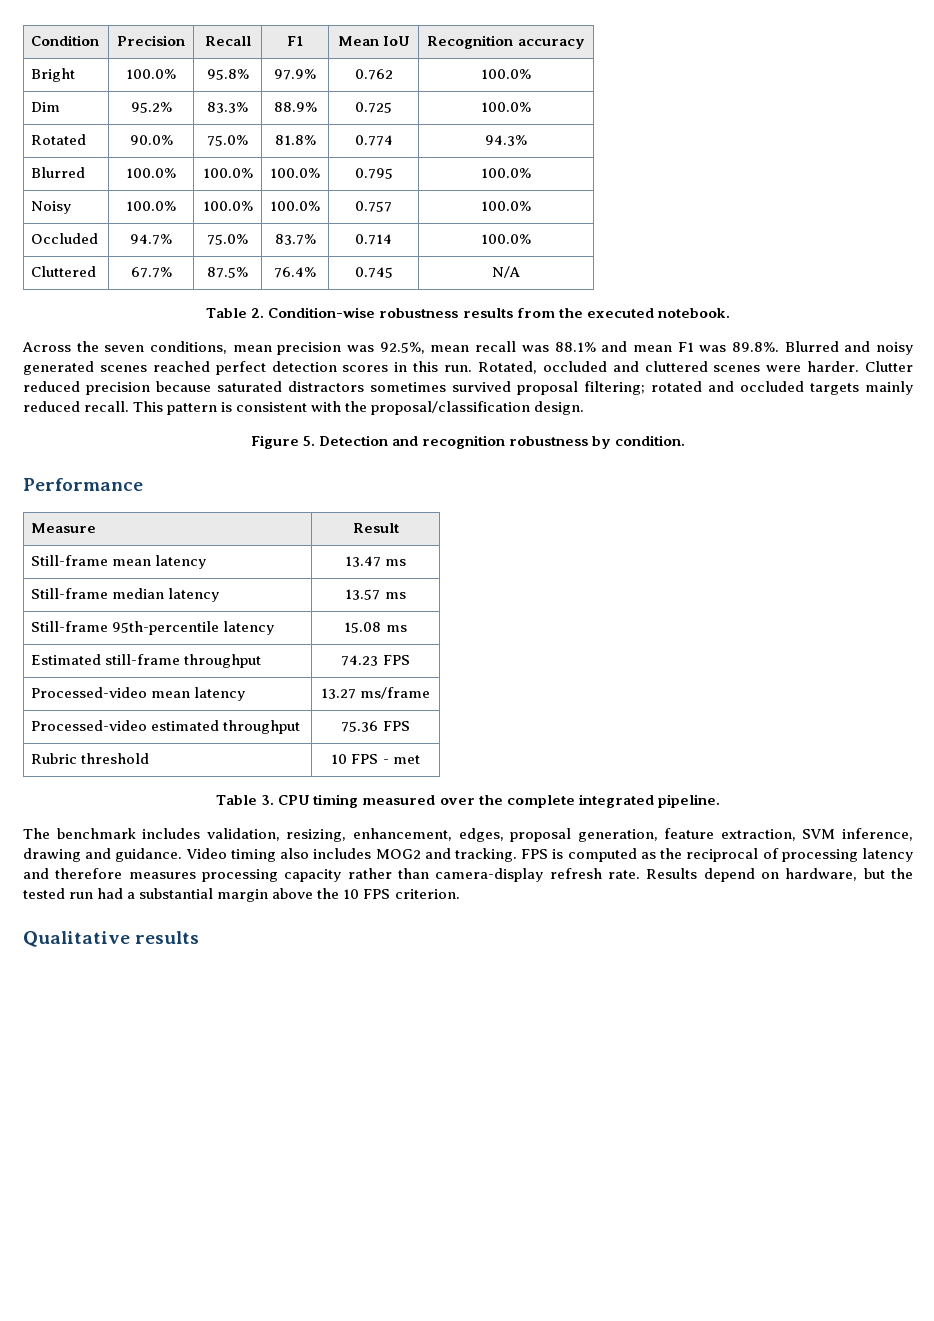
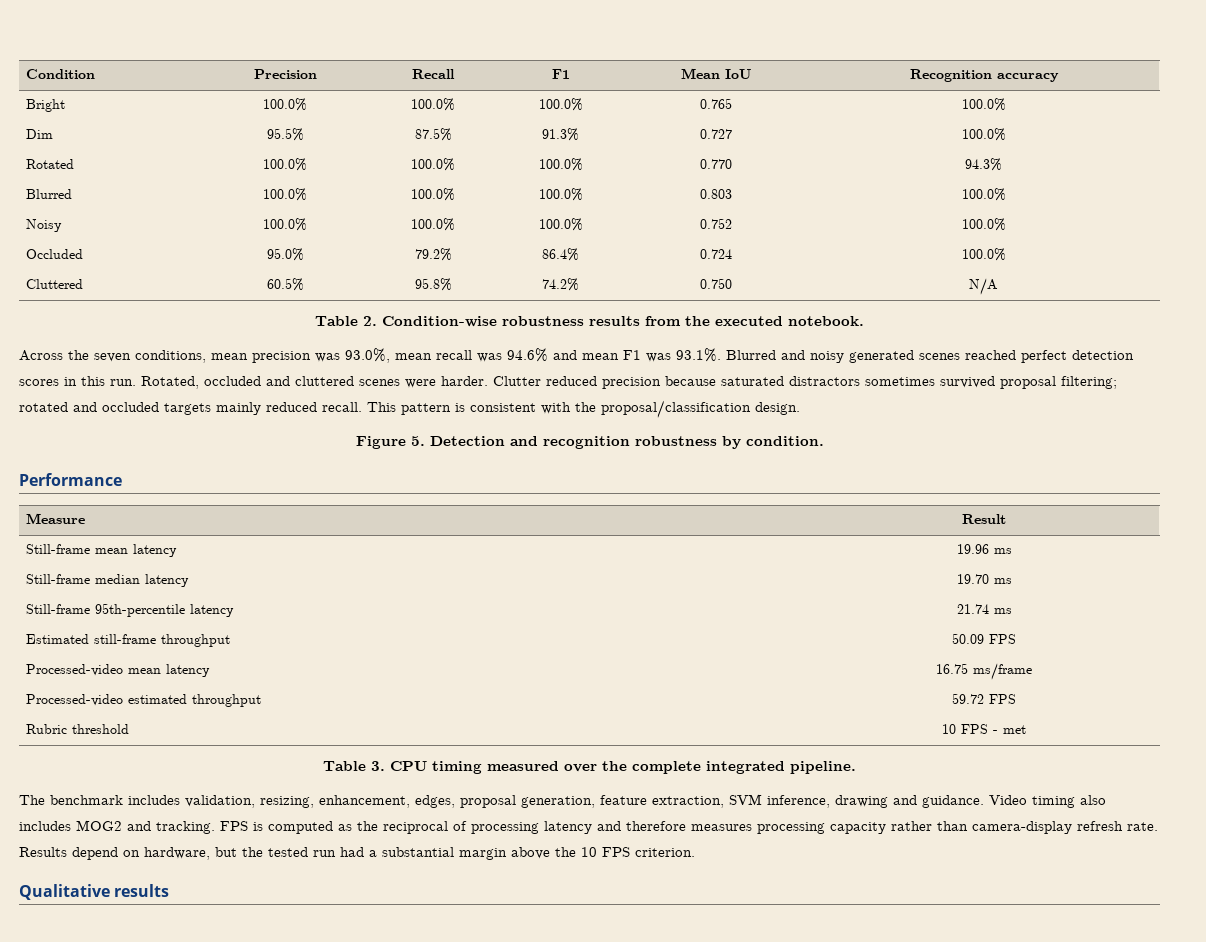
- Bright | 100.0% | 95.8% | 97.9% | 0.762 | 100.0%
+ Bright | 100.0% | 100.0% | 100.0% | 0.765 | 100.0%
- Dim | 95.2% | 83.3% | 88.9% | 0.725 | 100.0%
- Rotated | 90.0% | 75.0% | 81.8% | 0.774 | 94.3%
+ Dim | 95.5% | 87.5% | 91.3% | 0.727 | 100.0%
+ Rotated | 100.0% | 100.0% | 100.0% | 0.770 | 94.3%
- Blurred | 100.0% | 100.0% | 100.0% | 0.795 | 100.0%
+ Blurred | 100.0% | 100.0% | 100.0% | 0.803 | 100.0%
- Noisy | 100.0% | 100.0% | 100.0% | 0.757 | 100.0%
+ Noisy | 100.0% | 100.0% | 100.0% | 0.752 | 100.0%
- Occluded | 94.7% | 75.0% | 83.7% | 0.714 | 100.0%
- Cluttered | 67.7% | 87.5% | 76.4% | 0.745 | N/A
+ Occluded | 95.0% | 79.2% | 86.4% | 0.724 | 100.0%
+ Cluttered | 60.5% | 95.8% | 74.2% | 0.750 | N/A
- Across the seven conditions, mean precision was 92.5%, mean recall was 88.1% and mean F1 was 89.8%. Blurred and noisy generated scenes reached perfect detection scores in this run.
+ Across the seven conditions, mean precision was 93.0%, mean recall was 94.6% and mean F1 was 93.1%. Blurred and noisy generated scenes reached perfect detection scores in this run.
- Still-frame mean latency | 13.47 ms
+ Still-frame mean latency | 19.96 ms
- Still-frame median latency | 13.57 ms
+ Still-frame median latency | 19.70 ms
- Still-frame 95th-percentile latency | 15.08 ms
+ Still-frame 95th-percentile latency | 21.74 ms
- Estimated still-frame throughput | 74.23 FPS
+ Estimated still-frame throughput | 50.09 FPS
- Processed-video mean latency | 13.27 ms/frame
+ Processed-video mean latency | 16.75 ms/frame
- Processed-video estimated throughput | 75.36 FPS
+ Processed-video estimated throughput | 59.72 FPS

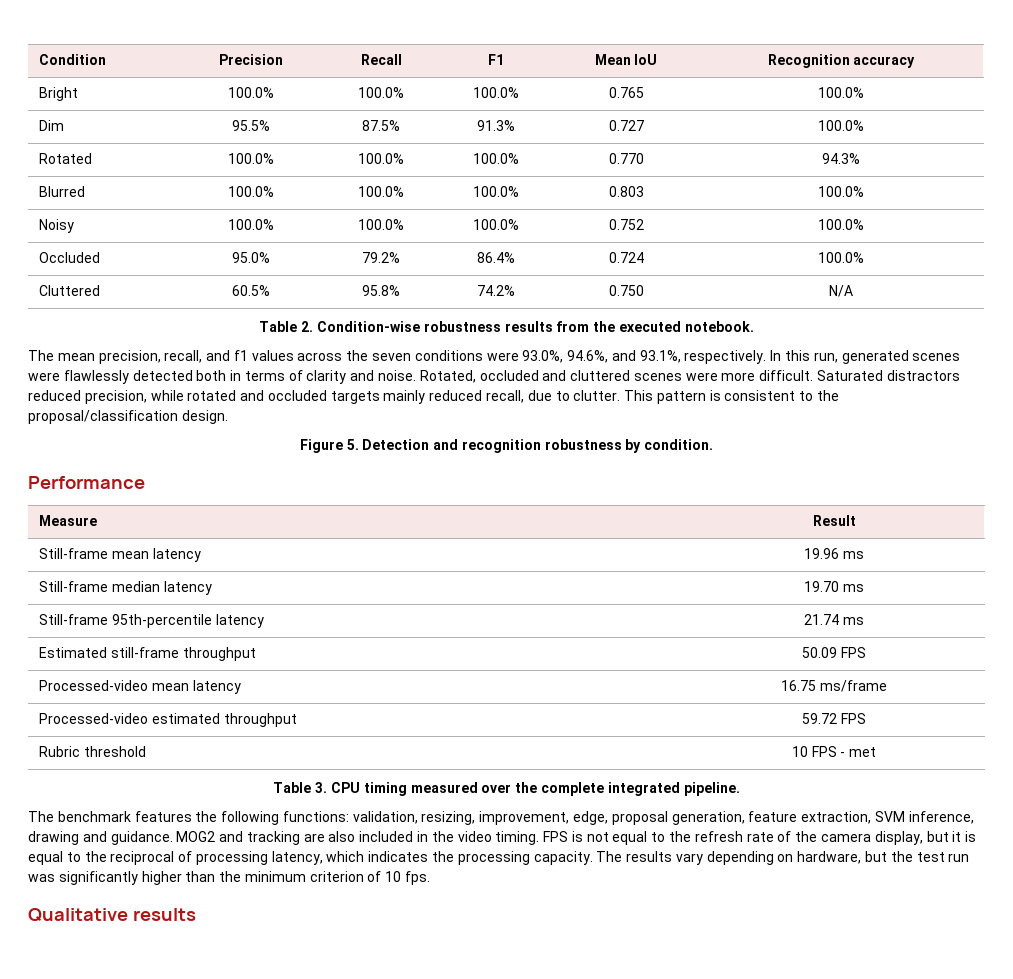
- Across the seven conditions, mean precision was 93.0%, mean recall was 94.6% and mean F1 was 93.1%. Blurred and noisy generated scenes reached perfect detection scores in this run.
+ The mean precision, recall, and f1 values across the seven conditions were 93.0%, 94.6%, and 93.1%, respectively. In this run, generated scenes were flawlessly detected both in terms of clarity and noise.
- Rotated, occluded and cluttered scenes were harder. Clutter reduced precision because saturated distractors sometimes survived proposal filtering; rotated and occluded targets mainly reduced recall.
+ Rotated, occluded and cluttered scenes were more difficult. Saturated distractors reduced precision, while rotated and occluded targets mainly reduced recall, due to clutter.
- This pattern is consistent with the proposal/classification design.
+ This pattern is consistent to the proposal/classification design.
- The benchmark includes validation, resizing, enhancement, edges, proposal generation, feature extraction, SVM inference, drawing and guidance.
+ The benchmark features the following functions: validation, resizing, improvement, edge, proposal generation, feature extraction, SVM inference, drawing and guidance.
- Video timing also includes MOG2 and tracking. FPS is computed as the reciprocal of processing latency and therefore measures processing capacity rather than camera-display refresh rate. Results depend on hardware, but the tested run had a substantial margin above the 10 FPS criterion.
+ MOG2 and tracking are also included in the video timing. FPS is not equal to the refresh rate of the camera display, but it is equal to the reciprocal of processing latency, which indicates the processing capacity. The results vary depending on hardware, but the test run was significantly higher than the minimum criterion of 10 fps.

